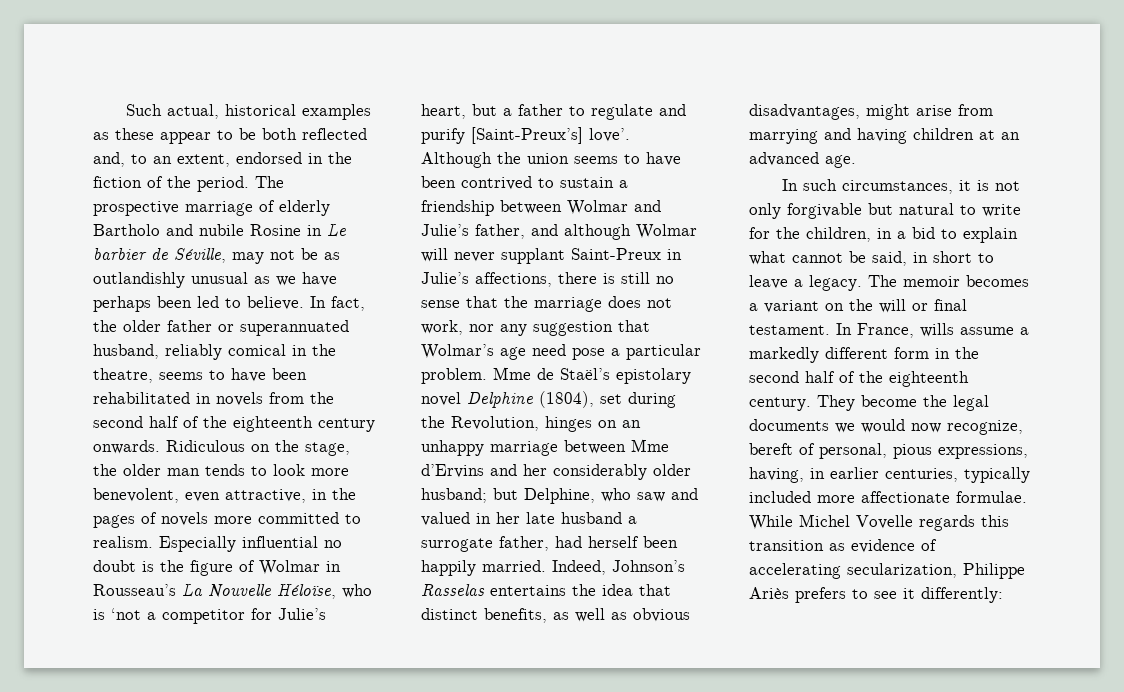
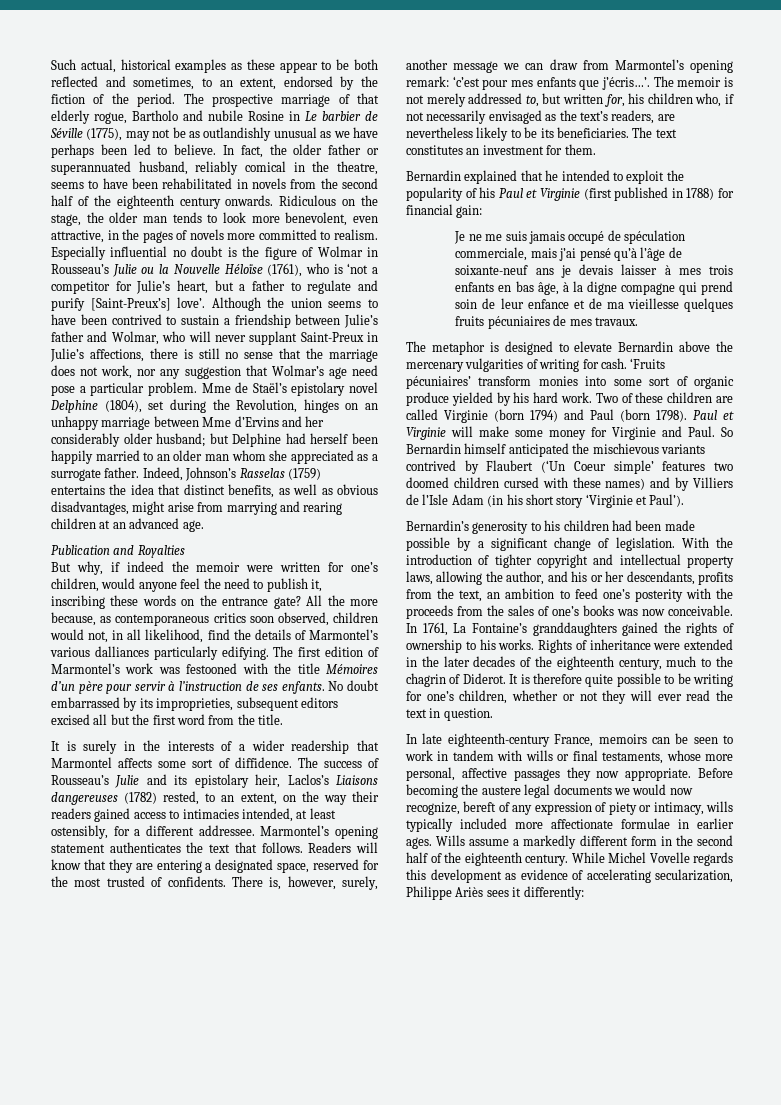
- Such actual, historical examples as these appear to be both reflected and, to an extent, endorsed in the fiction of the period.
+ Such actual, historical examples as these appear to be both reflected and sometimes, to an extent, endorsed by the fiction of the period.
- The prospective marriage of elderly Bartholo and nubile Rosine in Le barbier de Séville, may not be as outlandishly unusual as we have perhaps been led to believe.
+ The prospective marriage of that elderly rogue, Bartholo and nubile Rosine in Le barbier de Séville (1775), may not be as outlandishly unusual as we have perhaps been led to believe.
- Especially influential no doubt is the figure of Wolmar in Rousseau’s La Nouvelle Héloïse, who is ‘not a competitor for Julie’s heart, but a father to regulate and purify [Saint-Preux’s] love’.
+ Especially influential no doubt is the figure of Wolmar in Rousseau’s Julie ou la Nouvelle Héloïse (1761), who is ‘not a competitor for Julie’s heart, but a father to regulate and purify [Saint-Preux’s] love’.
- Although the union seems to have been contrived to sustain a friendship between Wolmar and Julie’s father, and although Wolmar will never supplant Saint-Preux in Julie’s affections, there is still no sense that the marriage does not work, nor any suggestion that Wolmar’s age need pose a particular problem.
+ Although the union seems to have been contrived to sustain a friendship between Julie’s father and Wolmar, who will never supplant Saint-Preux in Julie’s affections, there is still no sense that the marriage does not work, nor any suggestion that Wolmar’s age need pose a particular problem.
- Mme de Staël’s epistolary novel Delphine (1804), set during the Revolution, hinges on an unhappy marriage between Mme d’Ervins and her considerably older husband; but Delphine, who saw and valued in her late husband a surrogate father, had herself been happily married.
+ Mme de Staël’s epistolary novel Delphine (1804), set during the Revolution, hinges on an unhappy marriage between Mme d’Ervins and her considerably older husband; but Delphine had herself been happily married to an older man whom she appreciated as a surrogate father.
- Indeed, Johnson’s Rasselas entertains the idea that distinct benefits, as well as obvious disadvantages, might arise from marrying and having children at an advanced age.
+ Indeed, Johnson’s Rasselas (1759) entertains the idea that distinct benefits, as well as obvious disadvantages, might arise from marrying and rearing children at an advanced age.
- In such circumstances, it is not only forgivable but natural to write for the children, in a bid to explain what cannot be said, in short to leave a legacy. The memoir becomes a variant on the will or final testament. In France, wills assume a markedly different form in the second half of the eighteenth century.
+ Publication and Royalties
+ But why, if indeed the memoir were written for one’s children, would anyone feel the need to publish it, inscribing these words on the entrance gate? All the more because, as contemporaneous critics soon observed, children would not, in all likelihood, find the details of Marmontel’s various dalliances particularly edifying. The first edition of Marmontel’s work was festooned with the title Mémoires d’un père pour servir à l’instruction de ses enfants. No doubt embarrassed by its improprieties, subsequent editors excised all but the first word from the title.
+ It is surely in the interests of a wider readership that Marmontel affects some sort of diffidence. The success of Rousseau’s Julie and its epistolary heir, Laclos’s Liaisons dangereuses (1782) rested, to an extent, on the way their readers gained access to intimacies intended, at least ostensibly, for a different addressee. Marmontel’s opening statement authenticates the text that follows. Readers will know that they are entering a designated space, reserved for the most trusted of confidents. There is, however, surely, another message we can draw from Marmontel’s opening remark: ‘c’est pour mes enfants que j’écris…’. The memoir is not merely addressed to, but written for, his children who, if not necessarily envisaged as the text’s readers, are nevertheless likely to be its beneficiaries. The text constitutes an investment for them.
+ Bernardin explained that he intended to exploit the popularity of his Paul et Virginie (first published in 1788) for financial gain:
+ Je ne me suis jamais occupé de spéculation commerciale, mais j’ai pensé qu’à l’âge de soixante-neuf ans je devais laisser à mes trois enfants en bas âge, à la digne compagne qui prend soin de leur enfance et de ma vieillesse quelques fruits pécuniaires de mes travaux.
+ The metaphor is designed to elevate Bernardin above the mercenary vulgarities of writing for cash. ‘Fruits pécuniaires’ transform monies into some sort of organic produce yielded by his hard work. Two of these children are called Virginie (born 1794) and Paul (born 1798). Paul et Virginie will make some money for Virginie and Paul. So Bernardin himself anticipated the mischievous variants contrived by Flaubert (‘Un Coeur simple’ features two doomed children cursed with these names) and by Villiers de l’Isle Adam (in his short story ‘Virginie et Paul’).
+ Bernardin’s generosity to his children had been made possible by a significant change of legislation. With the introduction of tighter copyright and intellectual property laws, allowing the author, and his or her descendants, profits from the text, an ambition to feed one’s posterity with the proceeds from the sales of one’s books was now conceivable. In 1761, La Fontaine’s granddaughters gained the rights of ownership to his works. Rights of inheritance were extended in the later decades of the eighteenth century, much to the chagrin of Diderot. It is therefore quite possible to be writing for one’s children, whether or not they will ever read the text in question.
+ In late eighteenth-century France, memoirs can be seen to work in tandem with wills or final testaments, whose more personal, affective passages they now appropriate. Before becoming the austere legal documents we would now recognize, bereft of any expression of piety or intimacy, wills typically included more affectionate formulae in earlier ages. Wills assume a markedly different form in the second half of the eighteenth century.
- They become the legal documents we would now recognize, bereft of personal, pious expressions, having, in earlier centuries, typically included more affectionate formulae.
- While Michel Vovelle regards this transition as evidence of accelerating secularization, Philippe Ariès prefers to see it differently:
+ While Michel Vovelle regards this development as evidence of accelerating secularization, Philippe Ariès sees it differently:

